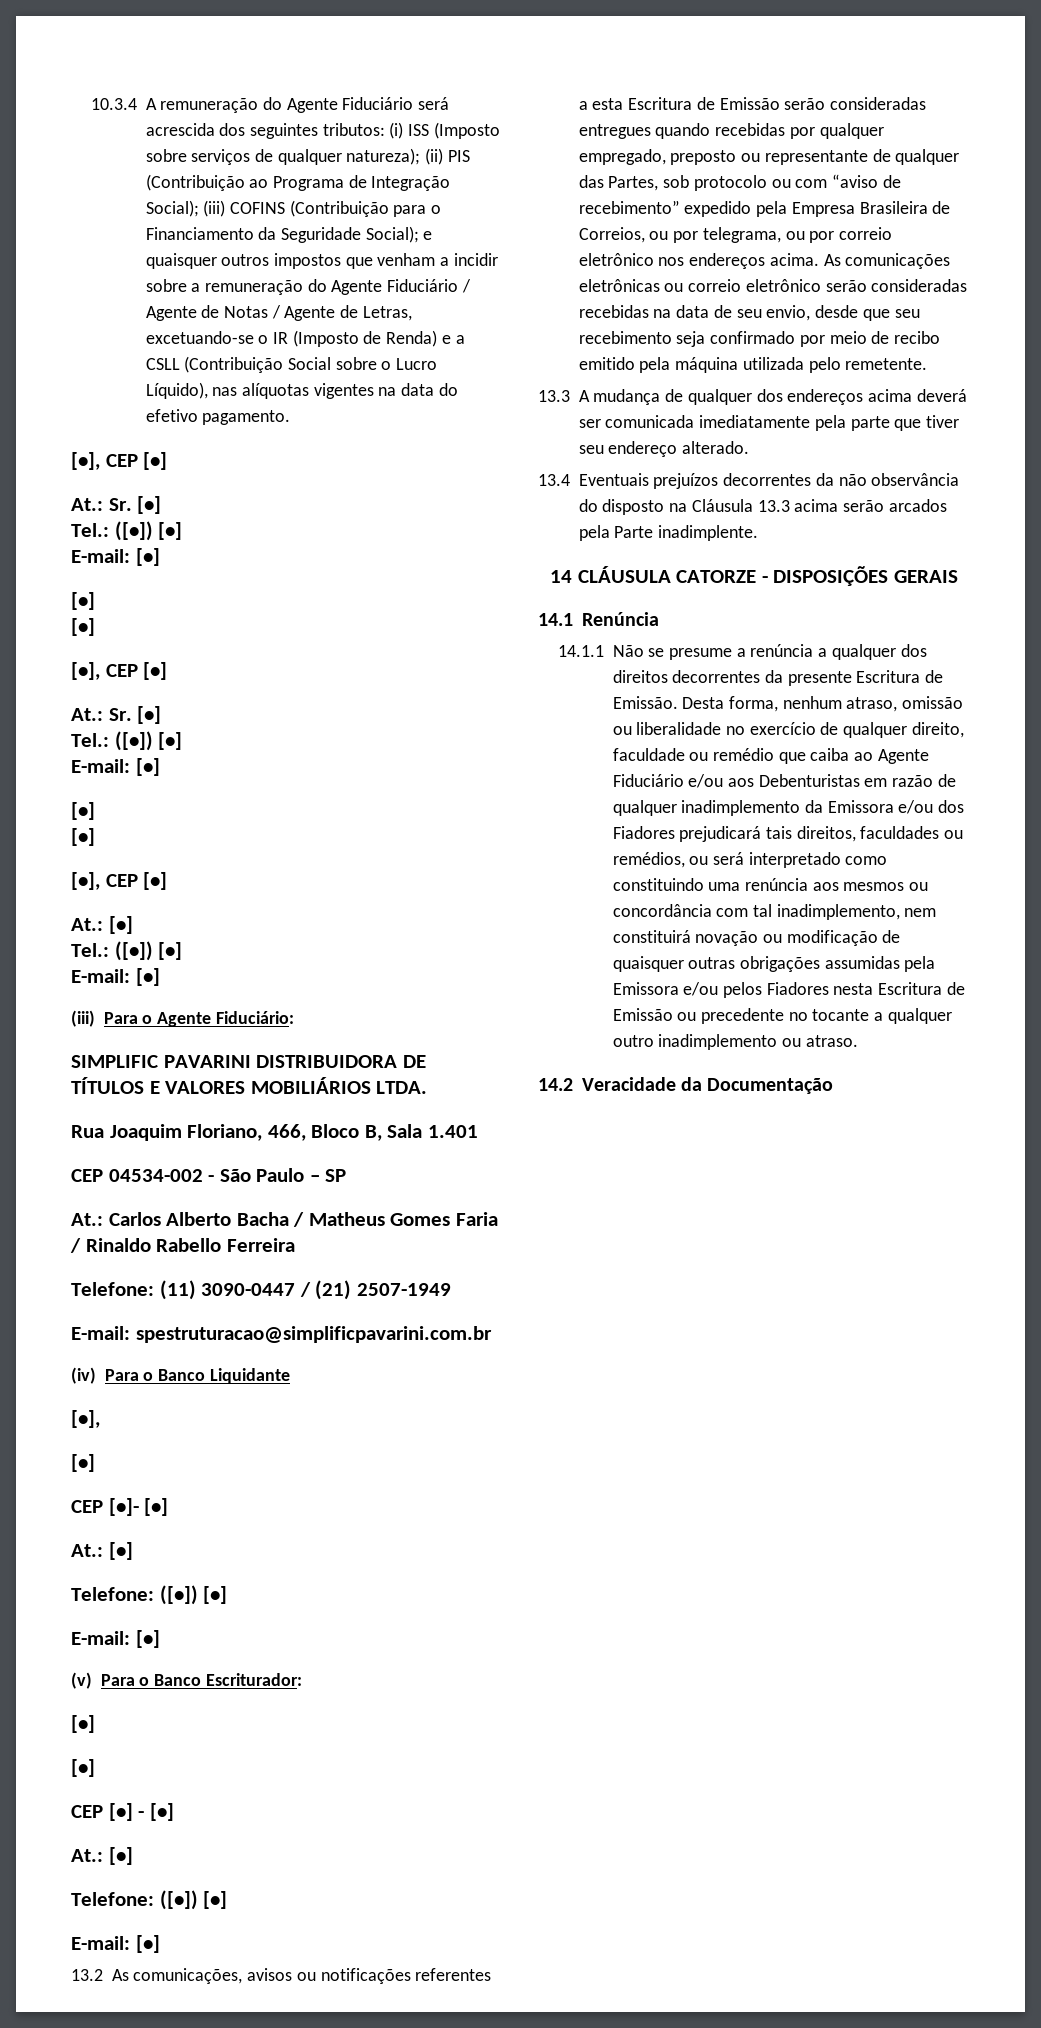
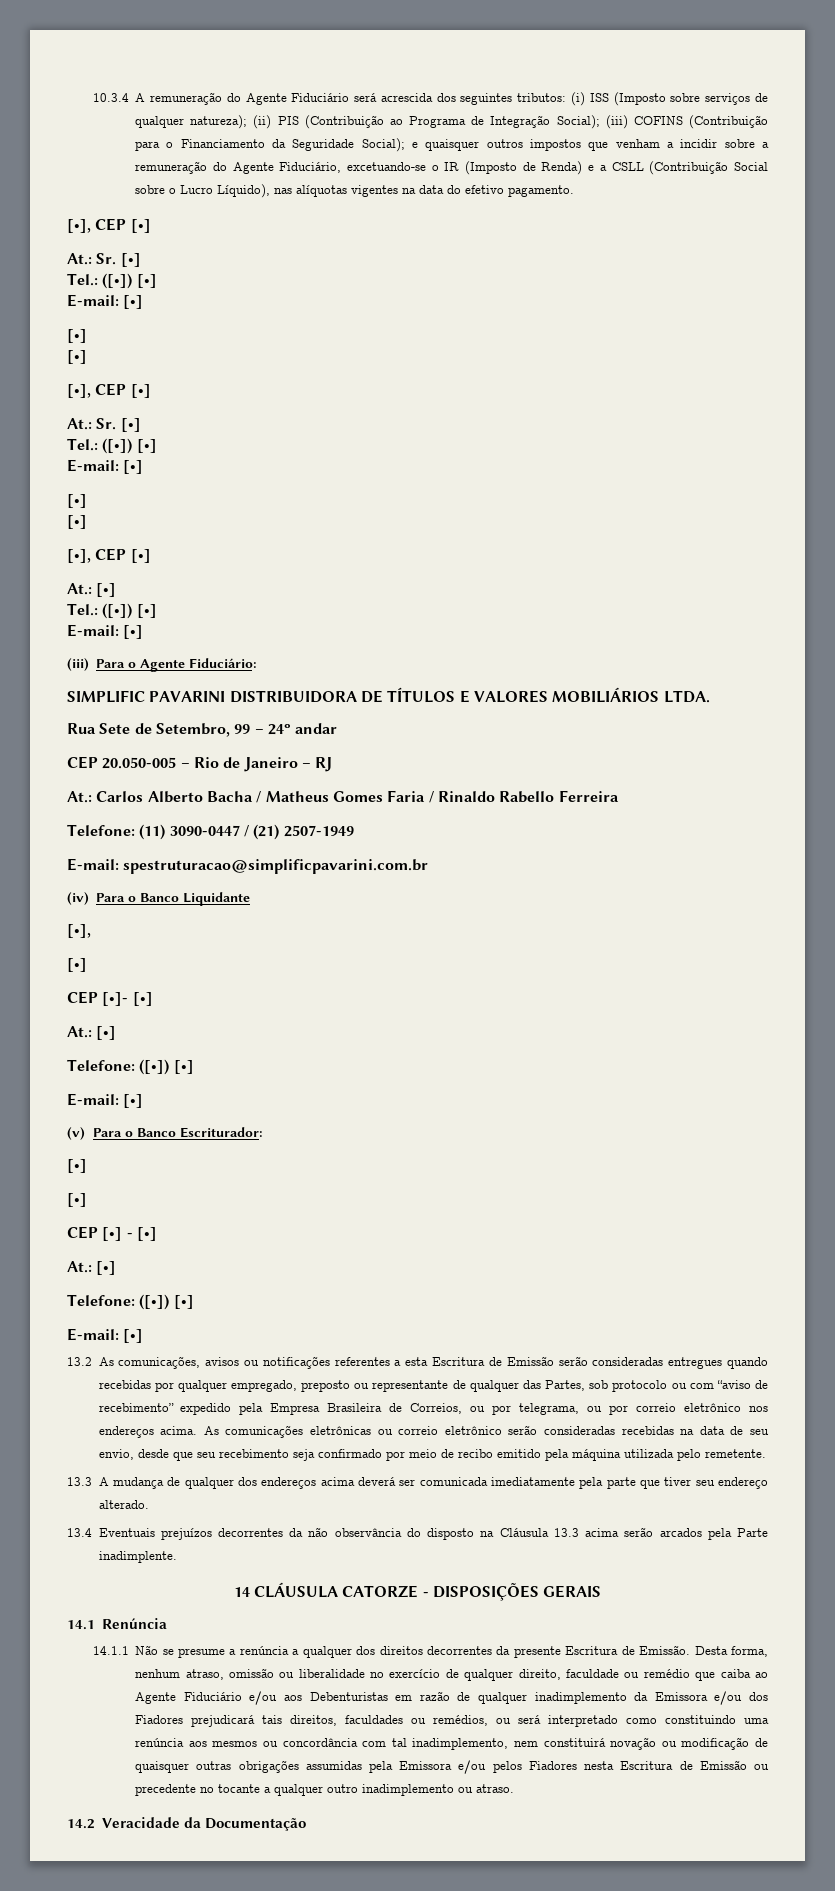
- e quaisquer outros impostos que venham a incidir sobre a remuneração do Agente Fiduciário / Agente de Notas / Agente de Letras, excetuando-se o IR (Imposto de Renda) e a CSLL (Contribuição Social sobre o Lucro Líquido), nas alíquotas vigentes na data do efetivo pagamento.
+ e quaisquer outros impostos que venham a incidir sobre a remuneração do Agente Fiduciário, excetuando-se o IR (Imposto de Renda) e a CSLL (Contribuição Social sobre o Lucro Líquido), nas alíquotas vigentes na data do efetivo pagamento.
- Rua Joaquim Floriano, 466, Bloco B, Sala 1.401
- CEP 04534-002 - São Paulo – SP
+ Rua Sete de Setembro, 99 – 24º andar
+ CEP 20.050-005 – Rio de Janeiro – RJ

